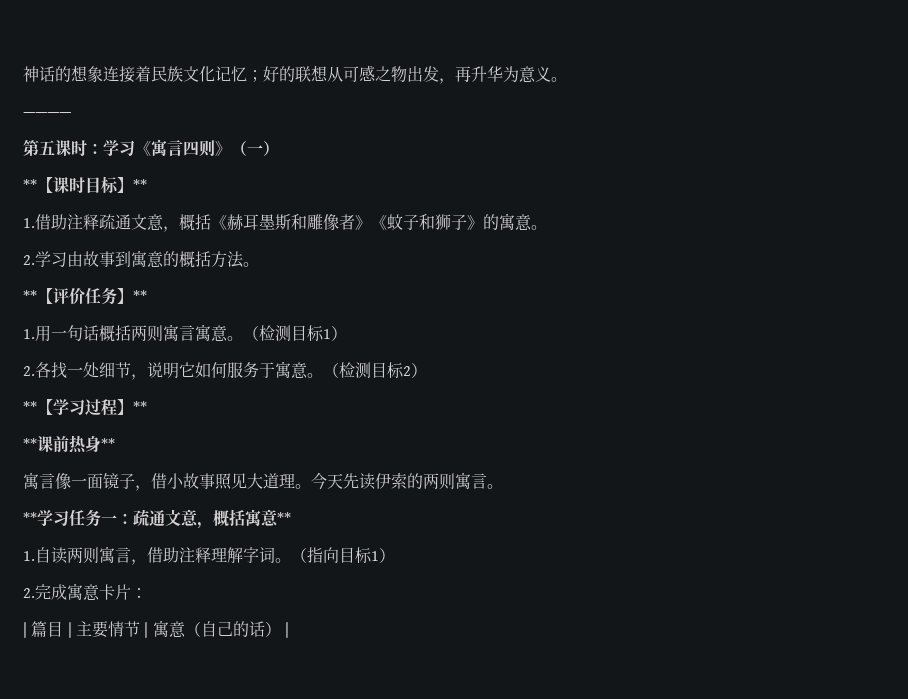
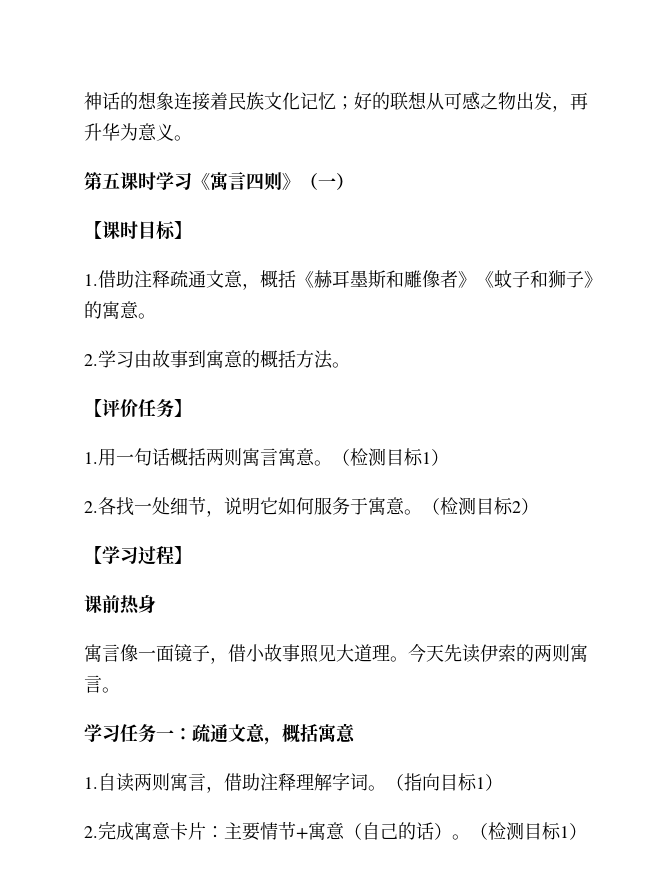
- ————
- 第五课时：学习《寓言四则》（一）
+ 第五课时学习《寓言四则》（一）
- **【课时目标】**
+ 【课时目标】
- **【评价任务】**
+ 【评价任务】
- **【学习过程】**
- **课前热身**
+ 【学习过程】
+ 课前热身
- **学习任务一：疏通文意，概括寓意**
+ 学习任务一：疏通文意，概括寓意
- 2.完成寓意卡片：
- | 篇目 | 主要情节 | 寓意（自己的话） |
+ 2.完成寓意卡片：主要情节+寓意（自己的话）。（检测目标1）

